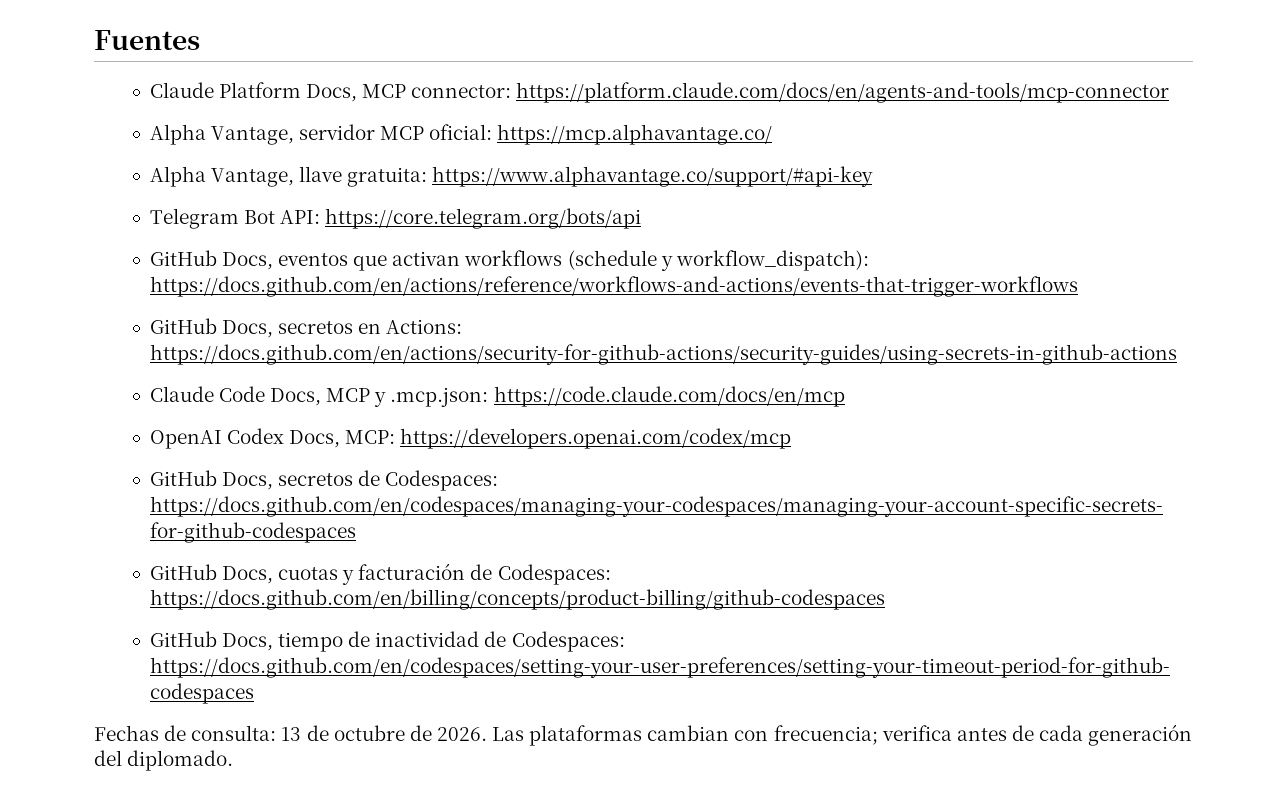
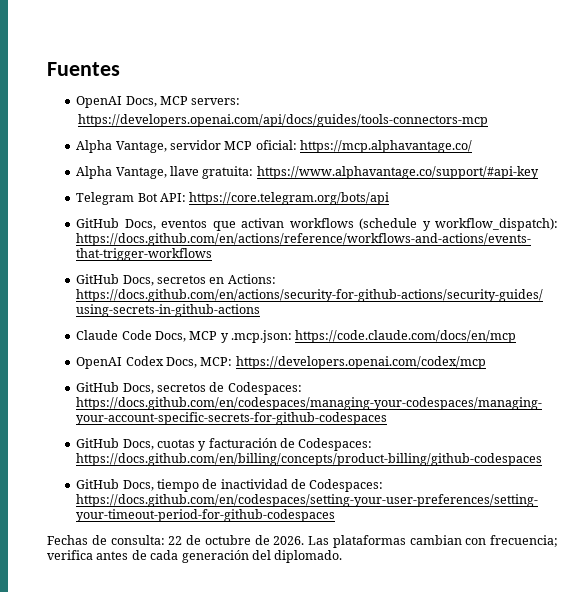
- Claude Platform Docs, MCP connector: https://platform.claude.com/docs/en/agents-and-tools/mcp-connector
+ OpenAI Docs, MCP servers:
+ https://developers.openai.com/api/docs/guides/tools-connectors-mcp
- Fechas de consulta: 13 de octubre de 2026.
+ Fechas de consulta: 22 de octubre de 2026.

